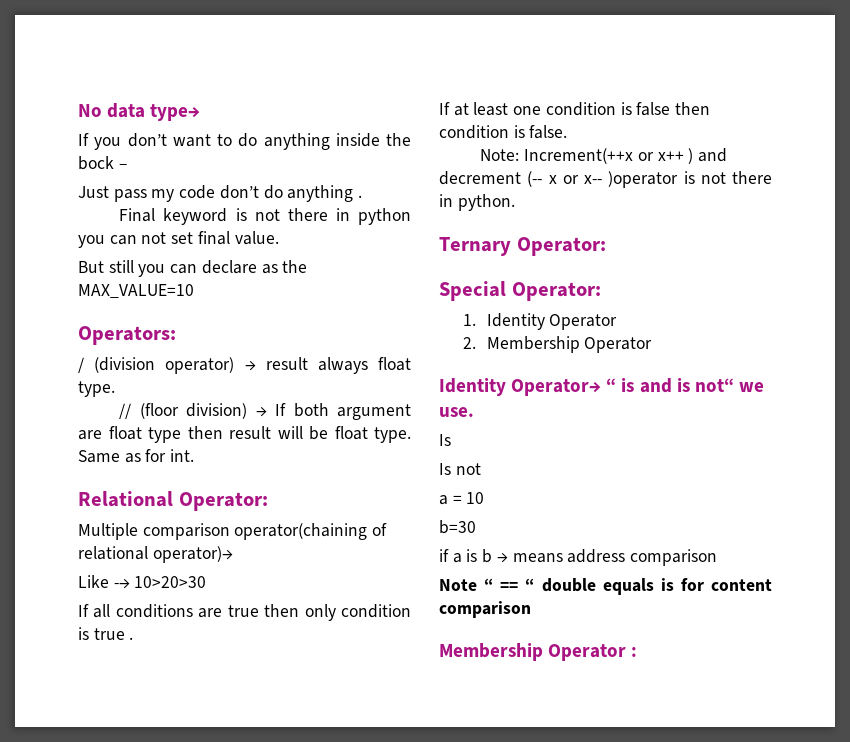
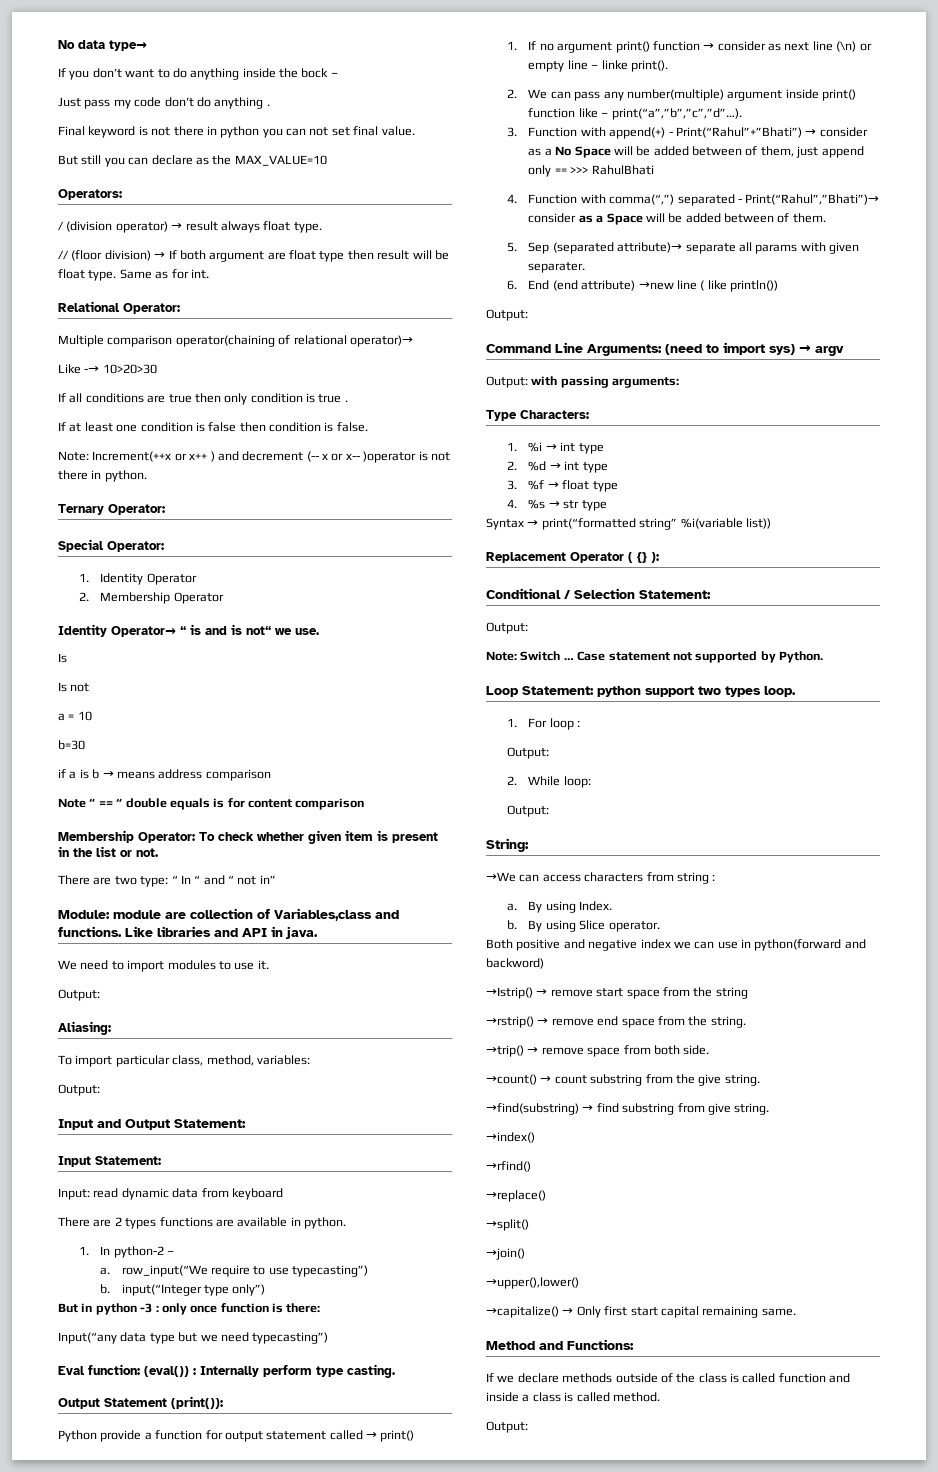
- Membership Operator :
+ Membership Operator: To check whether given item is present in the list or not.
+ There are two type: “ In “ and “ not in”
+ Module: module are collection of Variables,class and functions. Like libraries and API in java.
+ We need to import modules to use it.
+ Output:
+ Aliasing:
+ To import particular class, method, variables:
+ Output:
+ Input and Output Statement:
+ Input Statement:
+ Input: read dynamic data from keyboard
+ There are 2 types functions are available in python.
+ 1. In python-2 –
+ a. row_input(“We require to use typecasting”)
+ b. input(“Integer type only”)
+ But in python -3 : only once function is there:
+ Input(“any data type but we need typecasting”)
+ Eval function: (eval()) : Internally perform type casting.
+ Output Statement (print()):
+ Python provide a function for output statement called → print()
+ 1. If no argument print() function → consider as next line (\n) or empty line – linke print().
+ 2. We can pass any number(multiple) argument inside print() function like – print(“a”,”b”,”c”,”d”…).
+ 3. Function with append(+) - Print(“Rahul”+”Bhati”) → consider as a No Space will be added between of them, just append only == >>> RahulBhati
+ 4. Function with comma(“,”) separated - Print(“Rahul”,”Bhati”)→ consider as a Space will be added between of them.
+ 5. Sep (separated attribute)→ separate all params with given separater.
+ 6. End (end attribute) →new line ( like println())
+ Output:
+ Command Line Arguments: (need to import sys) → argv
+ Output: with passing arguments:
+ Type Characters:
+ 1. %i → int type
+ 2. %d → int type
+ 3. %f → float type
+ 4. %s → str type
+ Syntax → print(“formatted string” %i(variable list))
+ Replacement Operator ( {} ):
+ Conditional / Selection Statement:
+ Output:
+ Note: Switch … Case statement not supported by Python.
+ Loop Statement: python support two types loop.
+ 1. For loop :
+ Output:
+ 2. While loop:
+ Output:
+ String:
+ →We can access characters from string :
+ a. By using Index.
+ b. By using Slice operator.
+ Both positive and negative index we can use in python(forward and backword)
+ →Istrip() → remove start space from the string
+ →rstrip() → remove end space from the string.
+ →trip() → remove space from both side.
+ →count() → count substring from the give string.
+ →find(substring) → find substring from give string.
+ →index()
+ →rfind()
+ →replace()
+ →split()
+ →join()
+ →upper(),lower()
+ →capitalize() → Only first start capital remaining same.
+ Method and Functions:
+ If we declare methods outside of the class is called function and inside a class is called method.
+ Output:

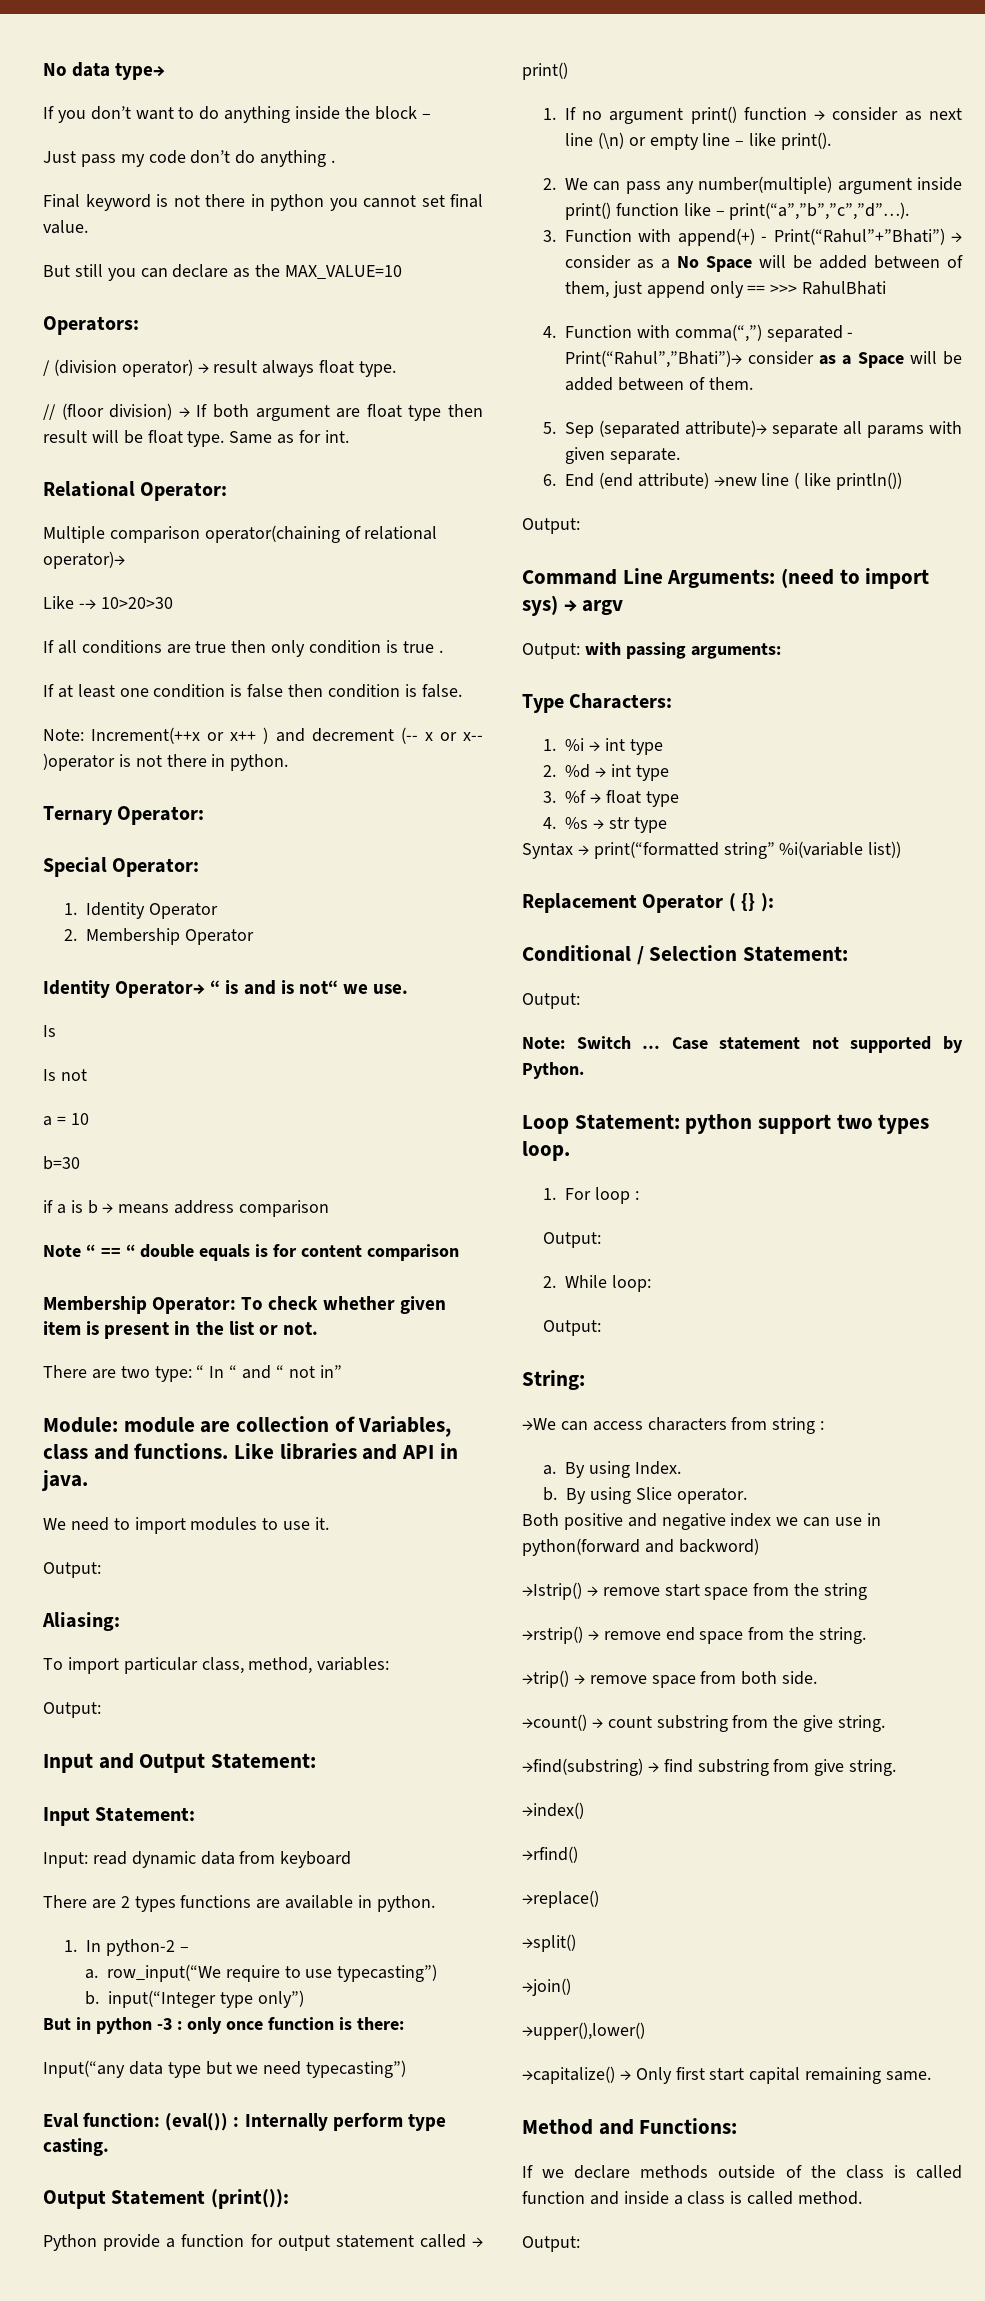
- If you don’t want to do anything inside the bock –
+ If you don’t want to do anything inside the block –
- Final keyword is not there in python you can not set final value.
+ Final keyword is not there in python you cannot set final value.
- Module: module are collection of Variables,class and functions.
+ Module: module are collection of Variables, class and functions.
- 1. If no argument print() function → consider as next line (\n) or empty line – linke print().
+ 1. If no argument print() function → consider as next line (\n) or empty line – like print().
- 5. Sep (separated attribute)→ separate all params with given separater.
+ 5. Sep (separated attribute)→ separate all params with given separate.

